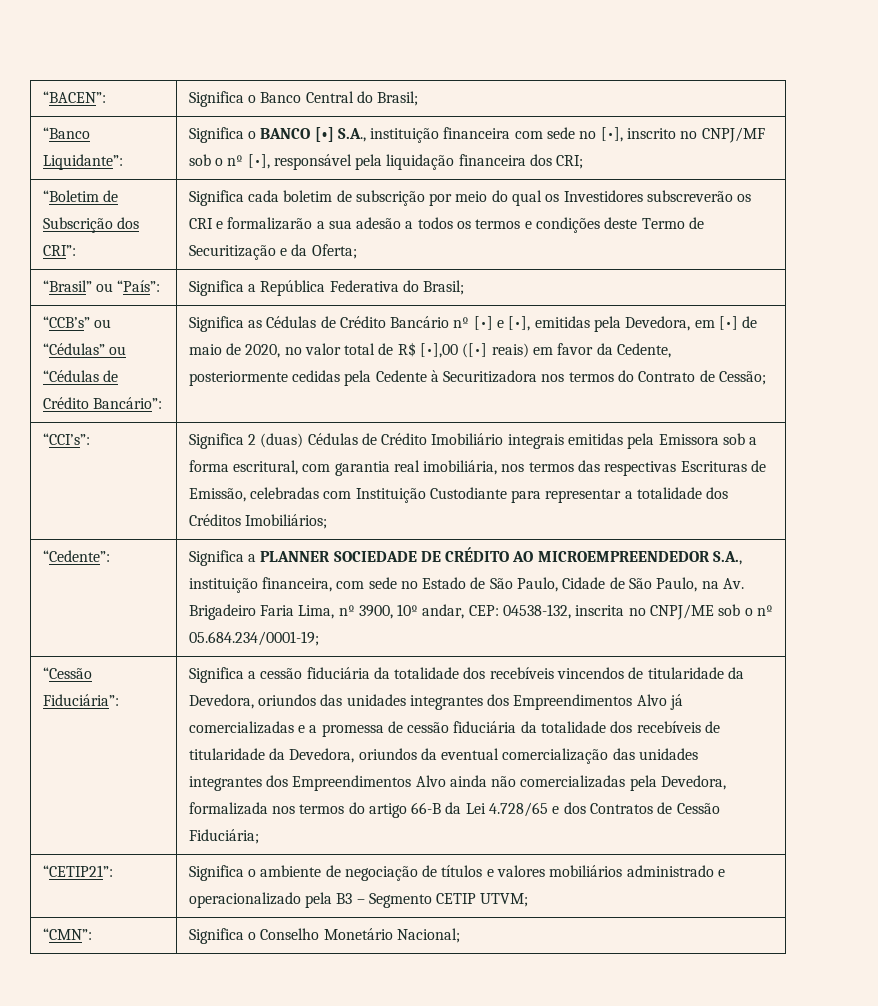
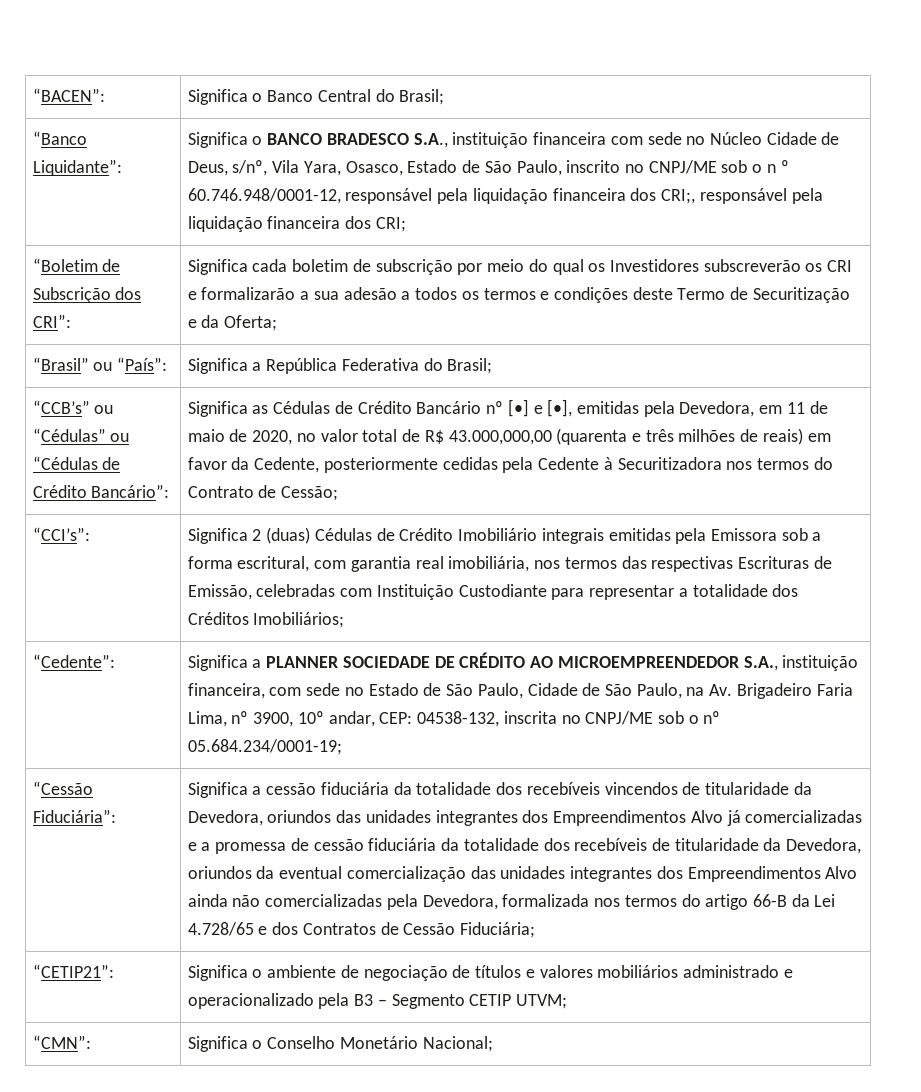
- Significa o BANCO [•] S.A., instituição financeira com sede no [•], inscrito no CNPJ/MF sob o nº [•], responsável pela liquidação financeira dos CRI;
+ Significa o BANCO BRADESCO S.A., instituição financeira com sede no Núcleo Cidade de Deus, s/nº, Vila Yara, Osasco, Estado de São Paulo, inscrito no CNPJ/ME sob o n º 60.746.948/0001-12, responsável pela liquidação financeira dos CRI;, responsável pela liquidação financeira dos CRI;
- Significa as Cédulas de Crédito Bancário nº [•] e [•], emitidas pela Devedora, em [•] de maio de 2020, no valor total de R$ [•],00 ([•] reais) em favor da Cedente, posteriormente cedidas pela Cedente à Securitizadora nos termos do Contrato de Cessão;
+ Significa as Cédulas de Crédito Bancário nº [•] e [•], emitidas pela Devedora, em 11 de maio de 2020, no valor total de R$ 43.000,000,00 (quarenta e três milhões de reais) em favor da Cedente, posteriormente cedidas pela Cedente à Securitizadora nos termos do Contrato de Cessão;

